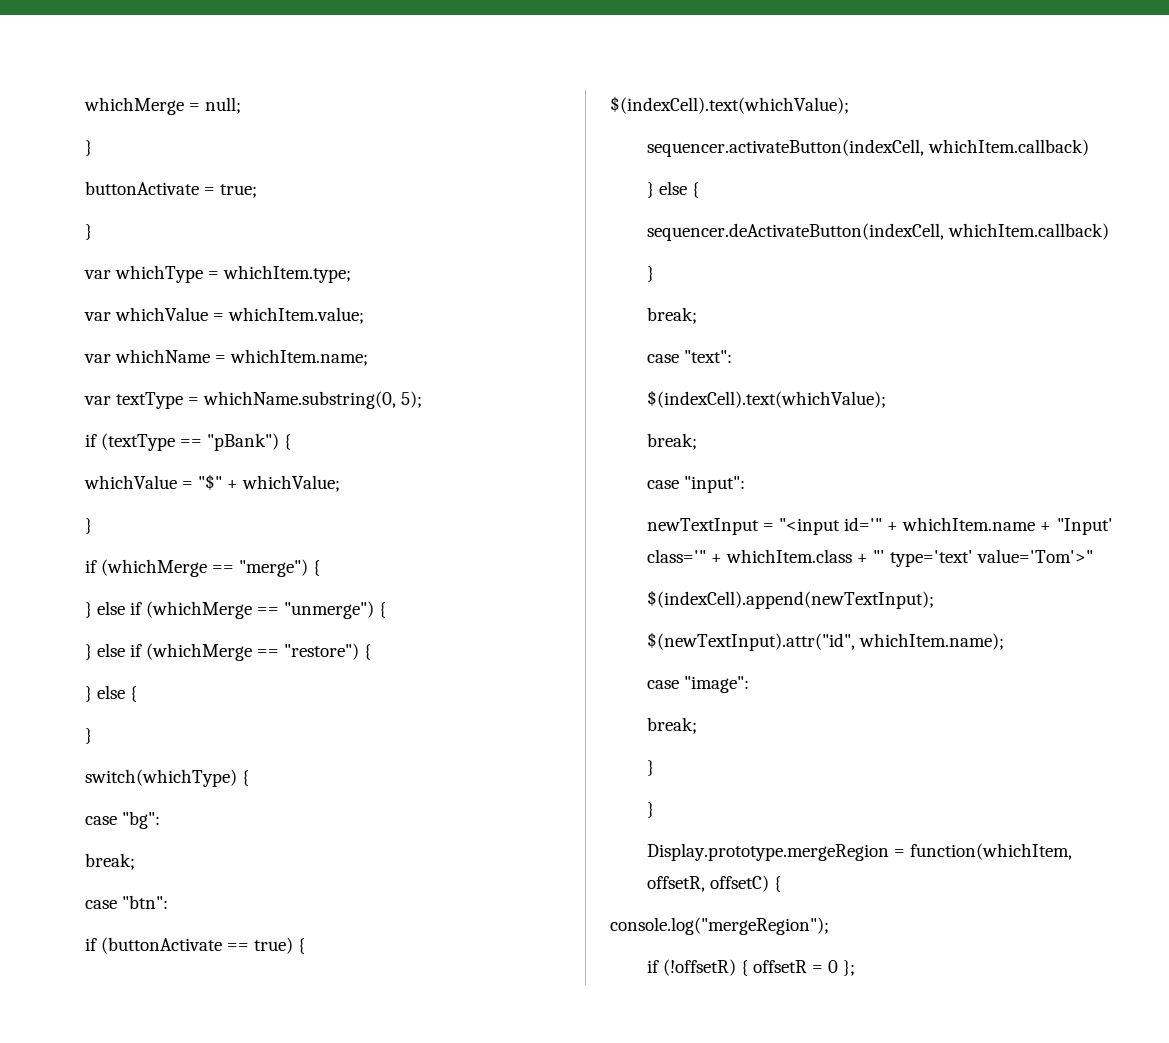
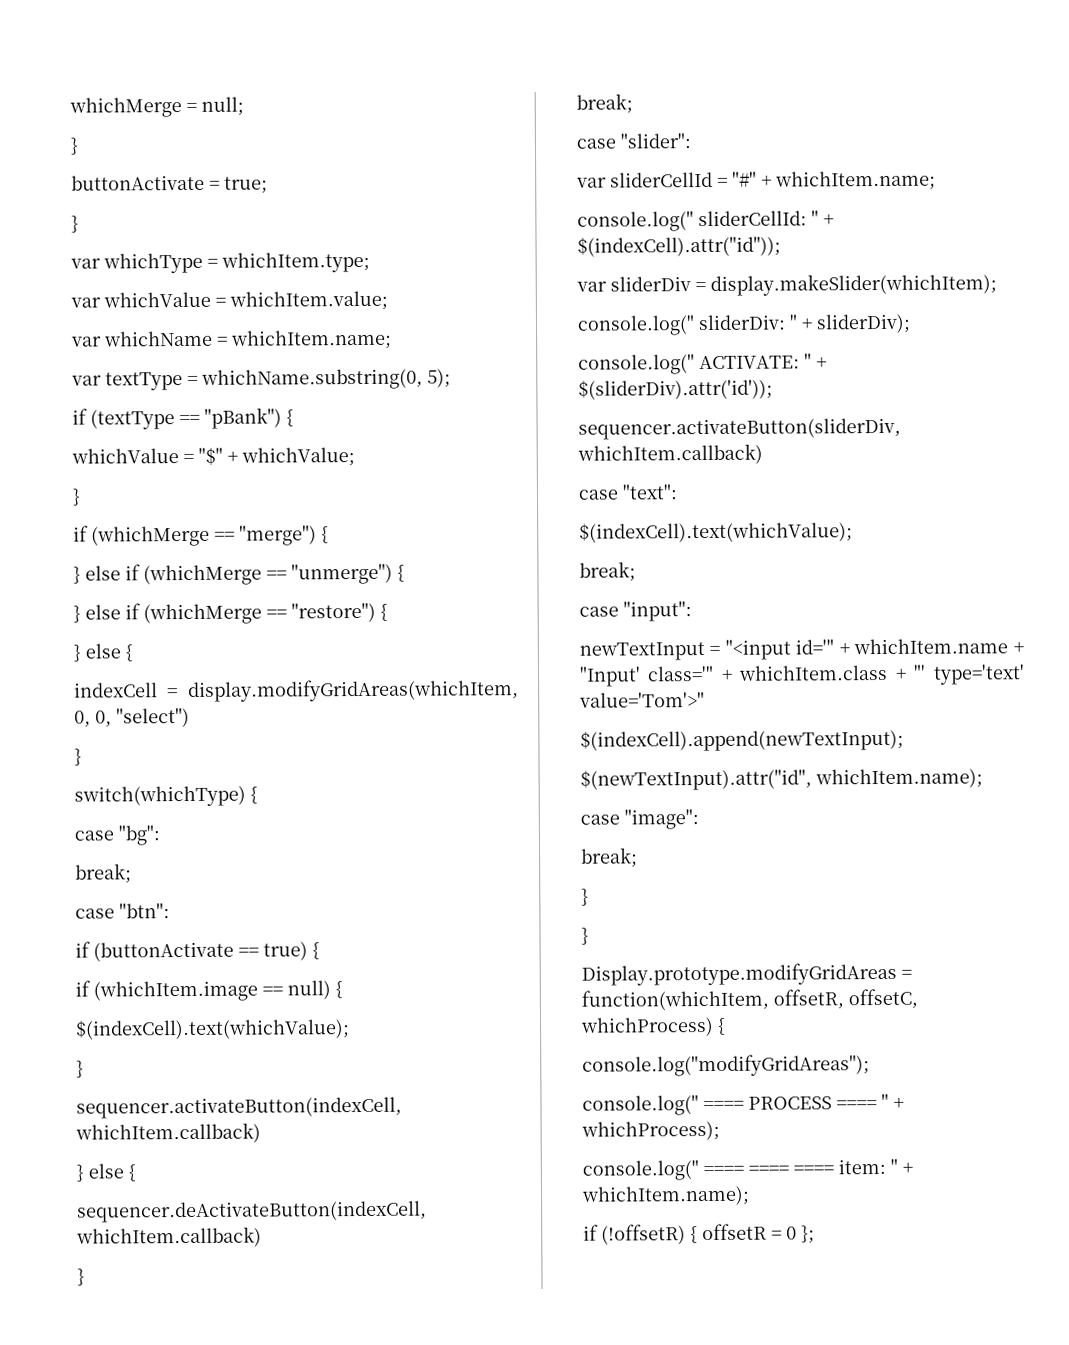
+ indexCell = display.modifyGridAreas(whichItem, 0, 0, "select")
  if (buttonActivate == true) {
+ if (whichItem.image == null) {
  $(indexCell).text(whichValue);
+ }
+ case "slider":
+ var sliderCellId = "#" + whichItem.name;
+ console.log(" sliderCellId: " + $(indexCell).attr("id"));
+ var sliderDiv = display.makeSlider(whichItem);
+ console.log(" sliderDiv: " + sliderDiv);
+ console.log(" ACTIVATE: " + $(sliderDiv).attr('id'));
+ sequencer.activateButton(sliderDiv, whichItem.callback)
- Display.prototype.mergeRegion = function(whichItem, offsetR, offsetC) {
- console.log("mergeRegion");
+ Display.prototype.modifyGridAreas = function(whichItem, offsetR, offsetC, whichProcess) {
+ console.log("modifyGridAreas");
+ console.log(" ==== PROCESS ==== " + whichProcess);
+ console.log(" ==== ==== ==== item: " + whichItem.name);

